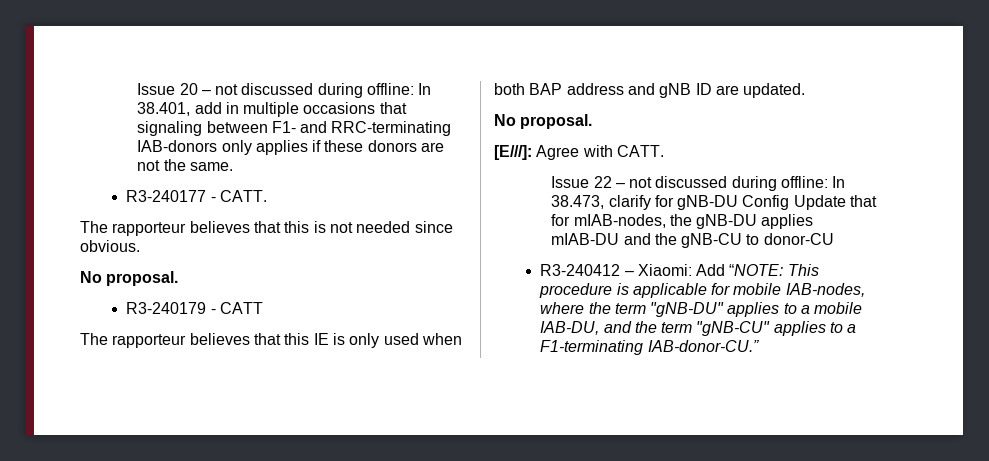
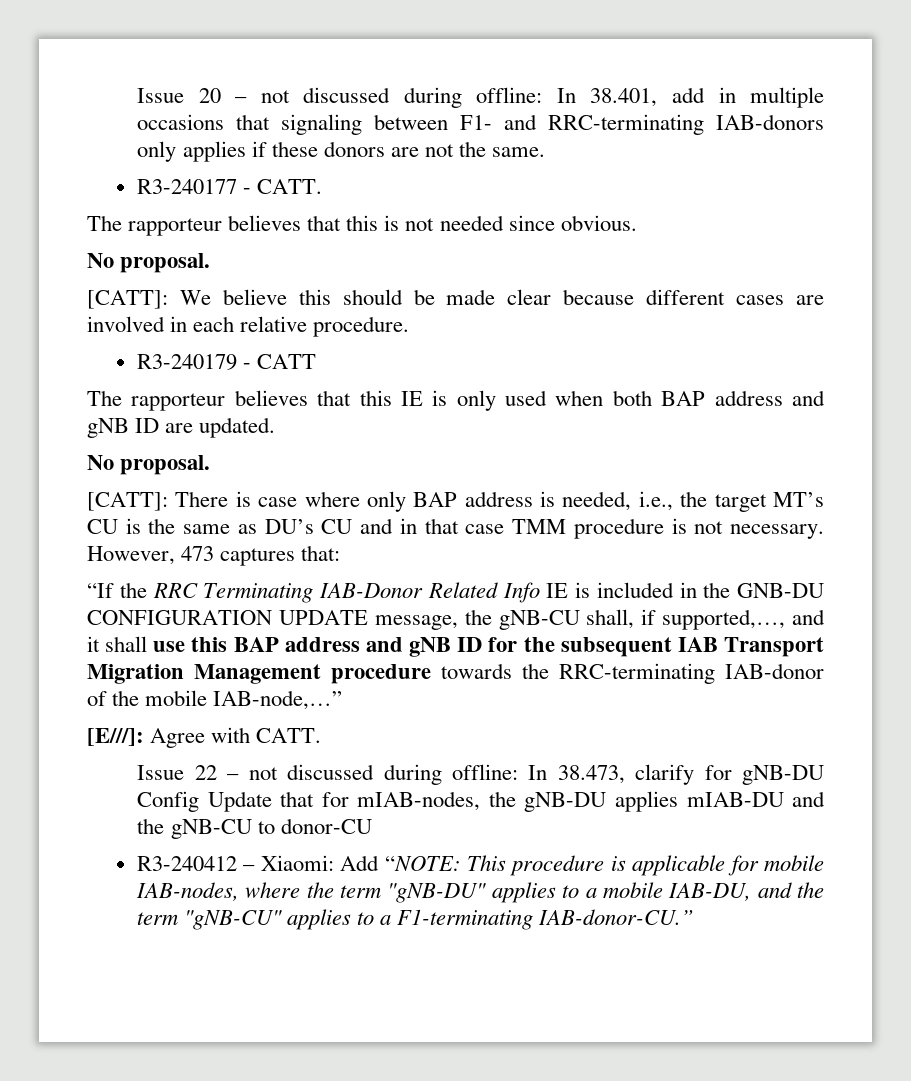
+ [CATT]: We believe this should be made clear because different cases are involved in each relative procedure.
+ [CATT]: There is case where only BAP address is needed, i.e., the target MT’s CU is the same as DU’s CU and in that case TMM procedure is not necessary. However, 473 captures that:
+ “If the RRC Terminating IAB-Donor Related Info IE is included in the GNB-DU CONFIGURATION UPDATE message, the gNB-CU shall, if supported,…, and it shall use this BAP address and gNB ID for the subsequent IAB Transport Migration Management procedure towards the RRC-terminating IAB-donor of the mobile IAB-node,…”

